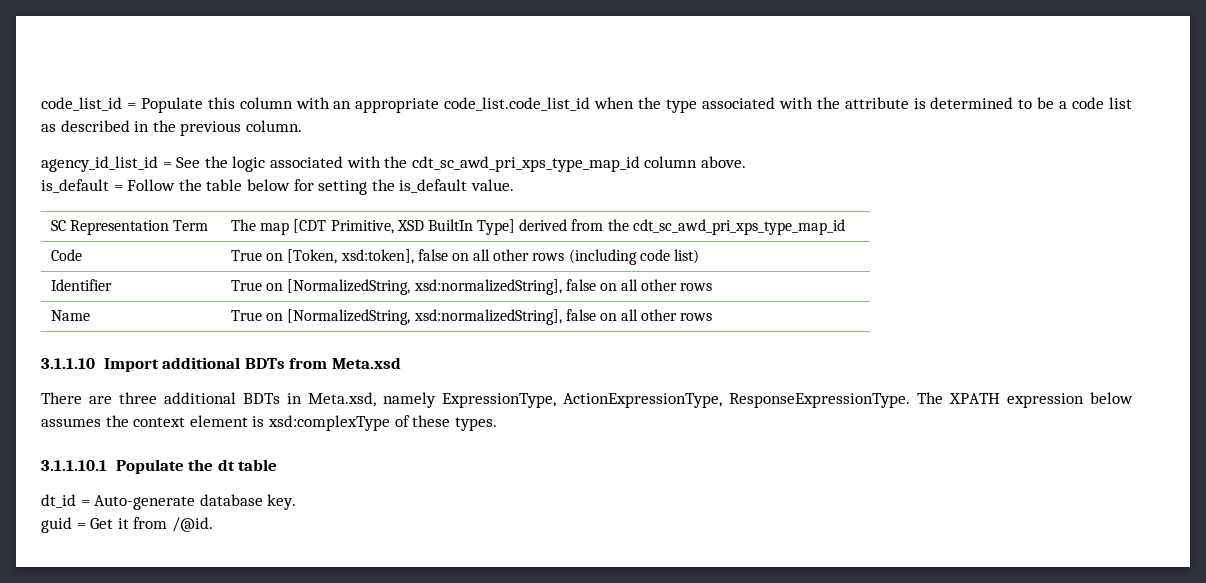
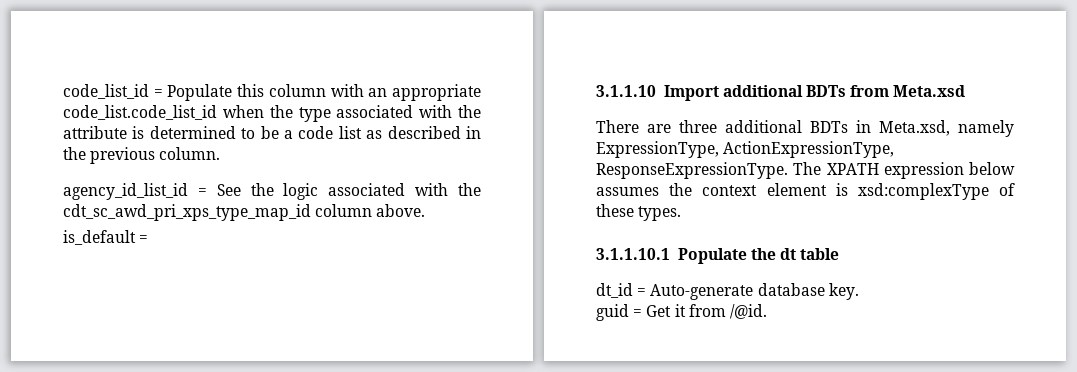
- is_default = Follow the table below for setting the is_default value.
- SC Representation Term | The map [CDT Primitive, XSD BuiltIn Type] derived from the cdt_sc_awd_pri_xps_type_map_id
- Code | True on [Token, xsd:token], false on all other rows (including code list)
- Identifier | True on [NormalizedString, xsd:normalizedString], false on all other rows
- Name | True on [NormalizedString, xsd:normalizedString], false on all other rows
+ is_default =

